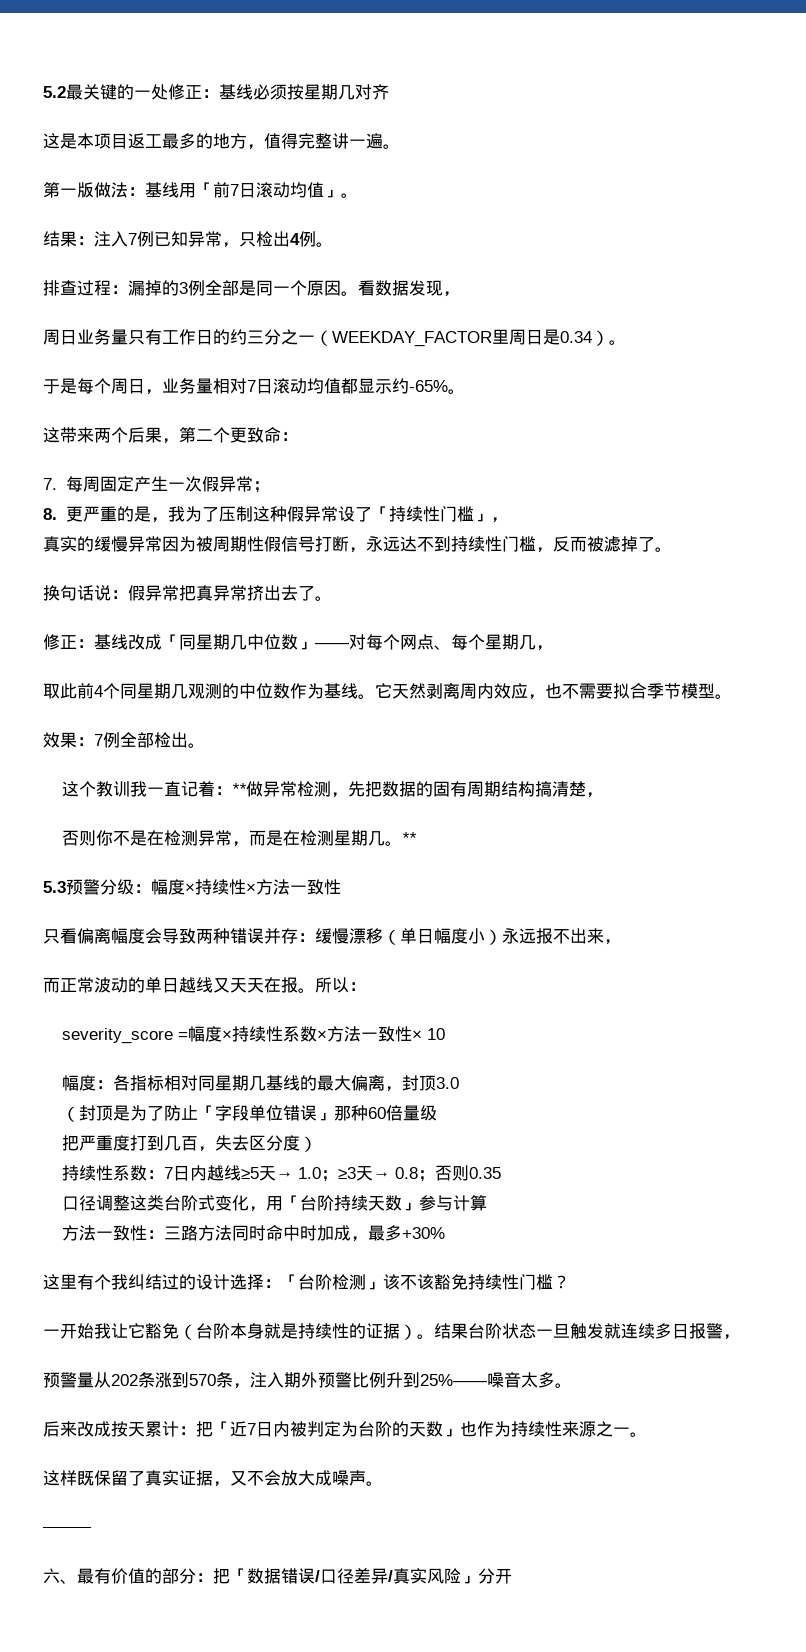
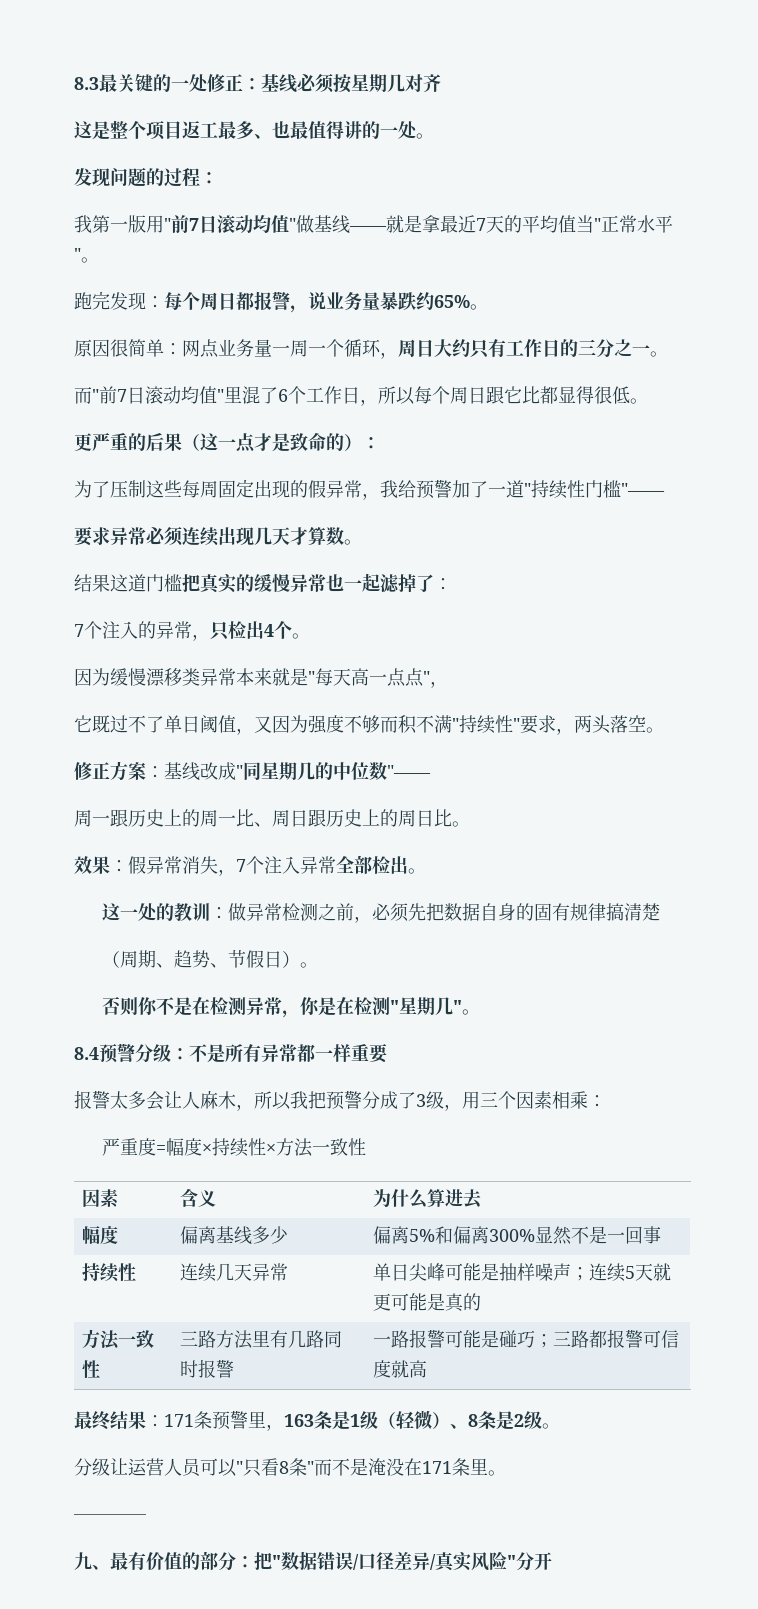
- 5.2最关键的一处修正：基线必须按星期几对齐
+ 8.3最关键的一处修正：基线必须按星期几对齐
- 这是本项目返工最多的地方，值得完整讲一遍。
- 第一版做法：基线用「前7日滚动均值」。
- 结果：注入7例已知异常，只检出4例。
- 排查过程：漏掉的3例全部是同一个原因。看数据发现，
- 周日业务量只有工作日的约三分之一（WEEKDAY_FACTOR里周日是0.34）。
- 于是每个周日，业务量相对7日滚动均值都显示约-65%。
- 这带来两个后果，第二个更致命：
- 7.每周固定产生一次假异常；
- 8.更严重的是，我为了压制这种假异常设了「持续性门槛」，
- 真实的缓慢异常因为被周期性假信号打断，永远达不到持续性门槛，反而被滤掉了。
- 换句话说：假异常把真异常挤出去了。
+ 这是整个项目返工最多、也最值得讲的一处。
+ 发现问题的过程：
+ 我第一版用"前7日滚动均值"做基线——就是拿最近7天的平均值当"正常水平"。
+ 跑完发现：每个周日都报警，说业务量暴跌约65%。
+ 原因很简单：网点业务量一周一个循环，周日大约只有工作日的三分之一。
+ 而"前7日滚动均值"里混了6个工作日，所以每个周日跟它比都显得很低。
+ 更严重的后果（这一点才是致命的）：
+ 为了压制这些每周固定出现的假异常，我给预警加了一道"持续性门槛"——
+ 要求异常必须连续出现几天才算数。
+ 结果这道门槛把真实的缓慢异常也一起滤掉了：
+ 7个注入的异常，只检出4个。
+ 因为缓慢漂移类异常本来就是"每天高一点点"，
+ 它既过不了单日阈值，又因为强度不够而积不满"持续性"要求，两头落空。
- 修正：基线改成「同星期几中位数」——对每个网点、每个星期几，
- 取此前4个同星期几观测的中位数作为基线。它天然剥离周内效应，也不需要拟合季节模型。
- 效果：7例全部检出。
- 这个教训我一直记着：**做异常检测，先把数据的固有周期结构搞清楚，
+ 修正方案：基线改成"同星期几的中位数"——
+ 周一跟历史上的周一比、周日跟历史上的周日比。
+ 效果：假异常消失，7个注入异常全部检出。
+ 这一处的教训：做异常检测之前，必须先把数据自身的固有规律搞清楚
+ （周期、趋势、节假日）。
- 否则你不是在检测异常，而是在检测星期几。**
- 5.3预警分级：幅度×持续性×方法一致性
+ 否则你不是在检测异常，你是在检测"星期几"。
+ 8.4预警分级：不是所有异常都一样重要
+ 报警太多会让人麻木，所以我把预警分成了3级，用三个因素相乘：
+ 严重度=幅度×持续性×方法一致性
- 只看偏离幅度会导致两种错误并存：缓慢漂移（单日幅度小）永远报不出来，
- 而正常波动的单日越线又天天在报。所以：
- severity_score =幅度×持续性系数×方法一致性× 10
- 幅度：各指标相对同星期几基线的最大偏离，封顶3.0
- （封顶是为了防止「字段单位错误」那种60倍量级
- 把严重度打到几百，失去区分度）
- 持续性系数：7日内越线≥5天→ 1.0；≥3天→ 0.8；否则0.35
- 口径调整这类台阶式变化，用「台阶持续天数」参与计算
- 方法一致性：三路方法同时命中时加成，最多+30%
- 这里有个我纠结过的设计选择：「台阶检测」该不该豁免持续性门槛？
- 一开始我让它豁免（台阶本身就是持续性的证据）。结果台阶状态一旦触发就连续多日报警，
- 预警量从202条涨到570条，注入期外预警比例升到25%——噪音太多。
- 后来改成按天累计：把「近7日内被判定为台阶的天数」也作为持续性来源之一。
- 这样既保留了真实证据，又不会放大成噪声。
+ 因素 | 含义 | 为什么算进去
+ 幅度 | 偏离基线多少 | 偏离5%和偏离300%显然不是一回事
+ 持续性 | 连续几天异常 | 单日尖峰可能是抽样噪声；连续5天就更可能是真的
+ 方法一致性 | 三路方法里有几路同时报警 | 一路报警可能是碰巧；三路都报警可信度就高
+ 最终结果：171条预警里，163条是1级（轻微）、8条是2级。
+ 分级让运营人员可以"只看8条"而不是淹没在171条里。
- 六、最有价值的部分：把「数据错误/口径差异/真实风险」分开
+ 九、最有价值的部分：把"数据错误/口径差异/真实风险"分开

